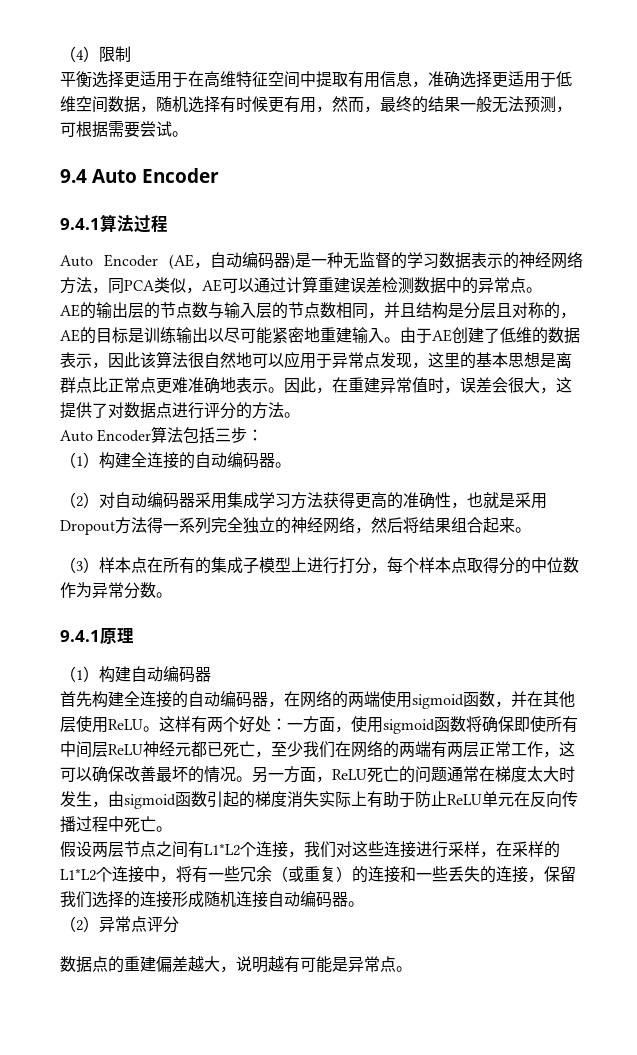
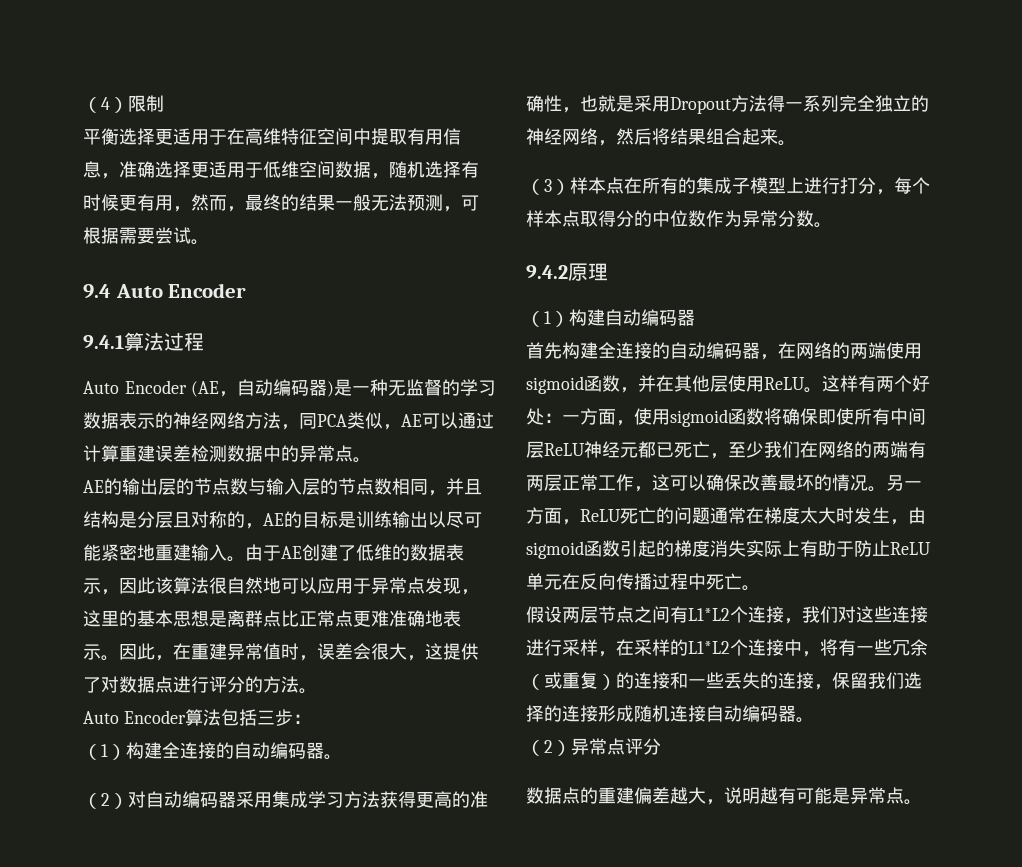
- 9.4.1原理
+ 9.4.2原理

